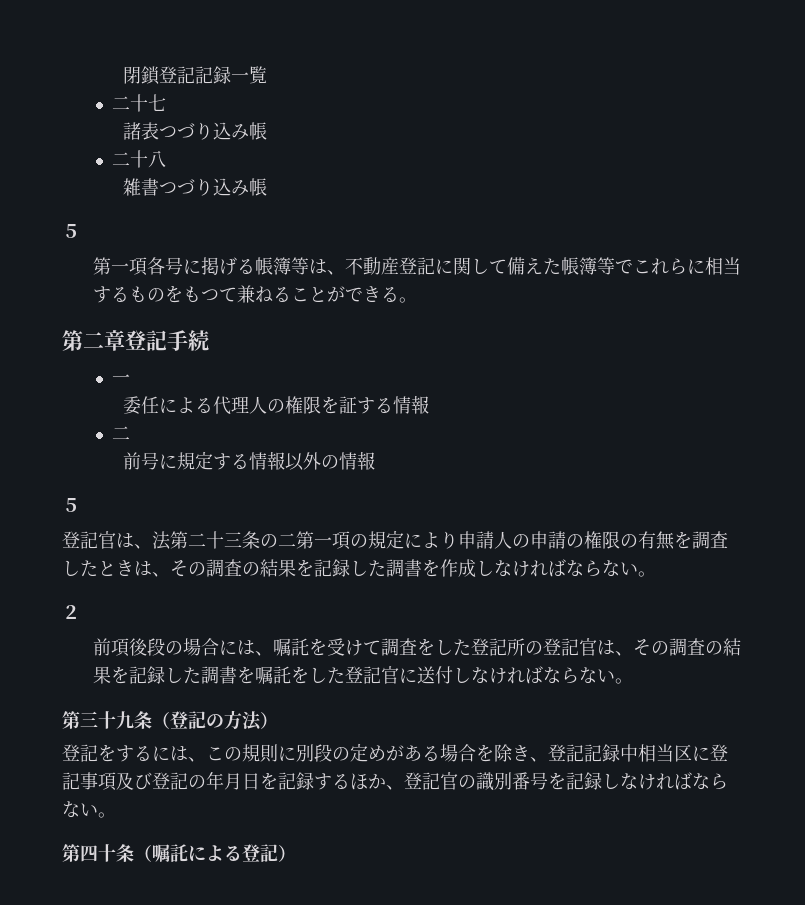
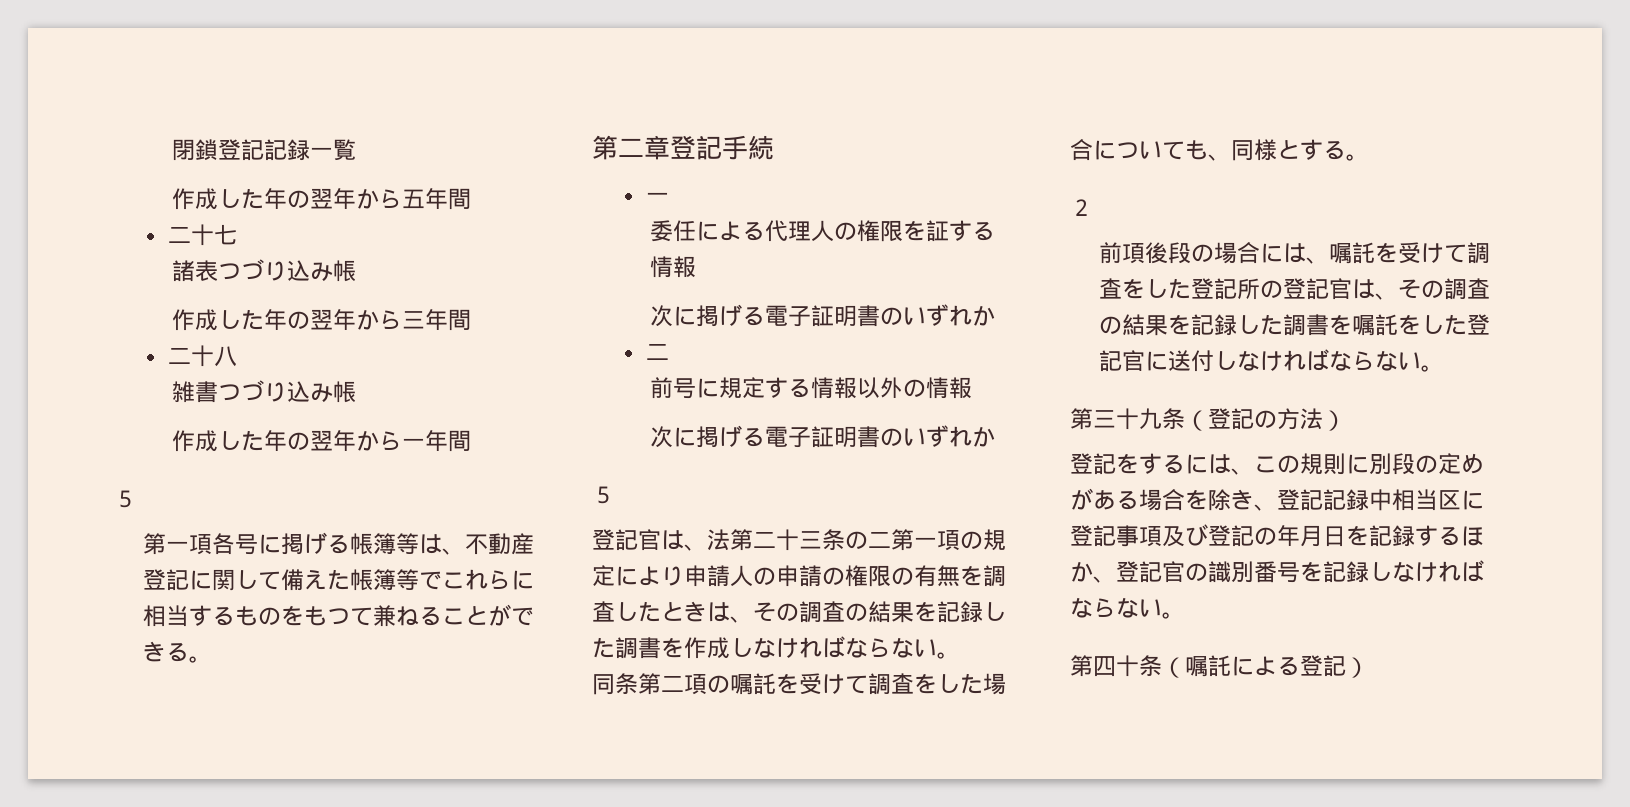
+ 作成した年の翌年から五年間
+ 作成した年の翌年から三年間
+ 作成した年の翌年から一年間
  委任による代理人の権限を証する情報
+ 次に掲げる電子証明書のいずれか
  前号に規定する情報以外の情報
+ 次に掲げる電子証明書のいずれか
+ 同条第二項の嘱託を受けて調査をした場合についても、同様とする。

